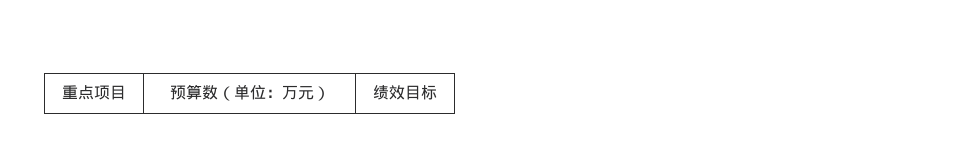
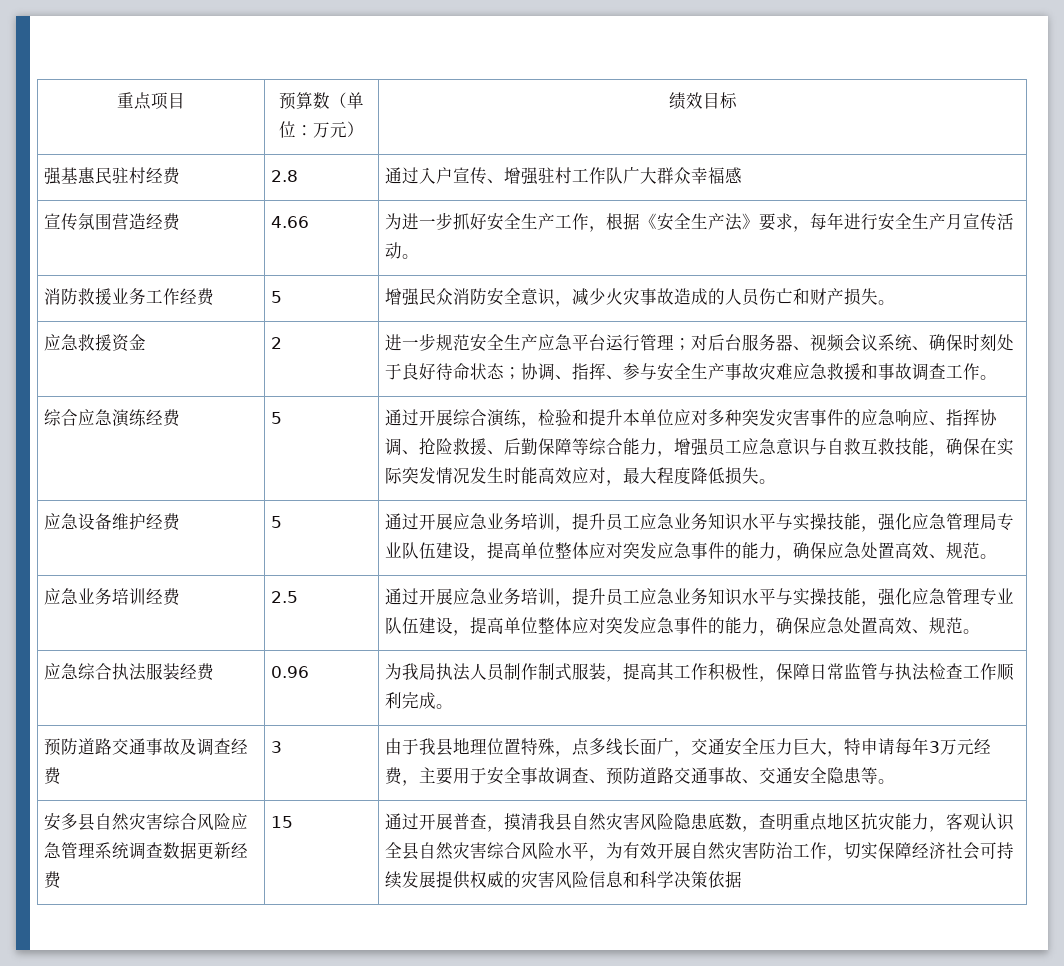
+ 强基惠民驻村经费 | 2.8 | 通过入户宣传、增强驻村工作队广大群众幸福感
+ 宣传氛围营造经费 | 4.66 | 为进一步抓好安全生产工作，根据《安全生产法》要求，每年进行安全生产月宣传活动。
+ 消防救援业务工作经费 | 5 | 增强民众消防安全意识，减少火灾事故造成的人员伤亡和财产损失。
+ 应急救援资金 | 2 | 进一步规范安全生产应急平台运行管理；对后台服务器、视频会议系统、确保时刻处于良好待命状态；协调、指挥、参与安全生产事故灾难应急救援和事故调查工作。
+ 综合应急演练经费 | 5 | 通过开展综合演练，检验和提升本单位应对多种突发灾害事件的应急响应、指挥协调、抢险救援、后勤保障等综合能力，增强员工应急意识与自救互救技能，确保在实际突发情况发生时能高效应对，最大程度降低损失。
+ 应急设备维护经费 | 5 | 通过开展应急业务培训，提升员工应急业务知识水平与实操技能，强化应急管理局专业队伍建设，提高单位整体应对突发应急事件的能力，确保应急处置高效、规范。
+ 应急业务培训经费 | 2.5 | 通过开展应急业务培训，提升员工应急业务知识水平与实操技能，强化应急管理专业队伍建设，提高单位整体应对突发应急事件的能力，确保应急处置高效、规范。
+ 应急综合执法服装经费 | 0.96 | 为我局执法人员制作制式服装，提高其工作积极性，保障日常监管与执法检查工作顺利完成。
+ 预防道路交通事故及调查经费 | 3 | 由于我县地理位置特殊，点多线长面广，交通安全压力巨大，特申请每年3万元经费，主要用于安全事故调查、预防道路交通事故、交通安全隐患等。
+ 安多县自然灾害综合风险应急管理系统调查数据更新经费 | 15 | 通过开展普查，摸清我县自然灾害风险隐患底数，查明重点地区抗灾能力，客观认识全县自然灾害综合风险水平，为有效开展自然灾害防治工作，切实保障经济社会可持续发展提供权威的灾害风险信息和科学决策依据

